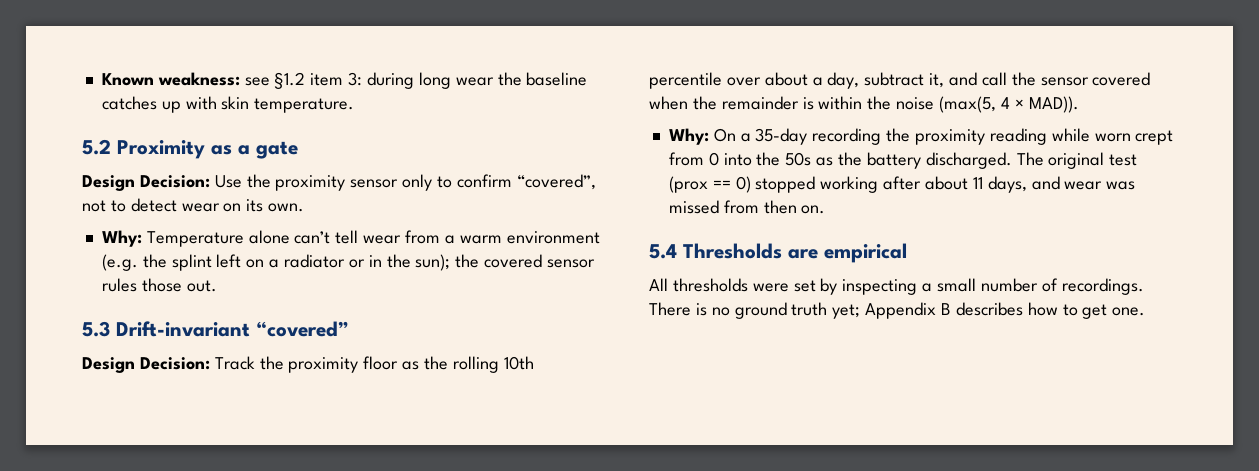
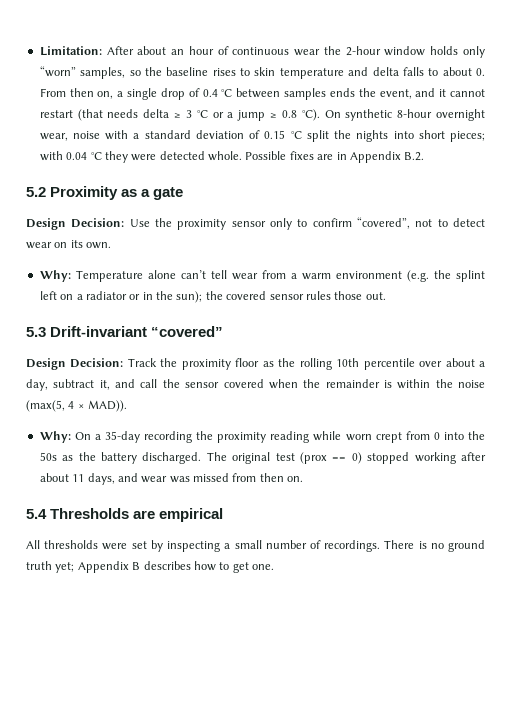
- Known weakness: see §1.2 item 3: during long wear the baseline catches up with skin temperature.
+ Limitation: After about an hour of continuous wear the 2-hour window holds only “worn” samples, so the baseline rises to skin temperature and delta falls to about 0. From then on, a single drop of 0.4 °C between samples ends the event, and it cannot restart (that needs delta ≥ 3 °C or a jump ≥ 0.8 °C). On synthetic 8-hour overnight wear, noise with a standard deviation of 0.15 °C split the nights into short pieces; with 0.04 °C they were detected whole. Possible fixes are in Appendix B.2.

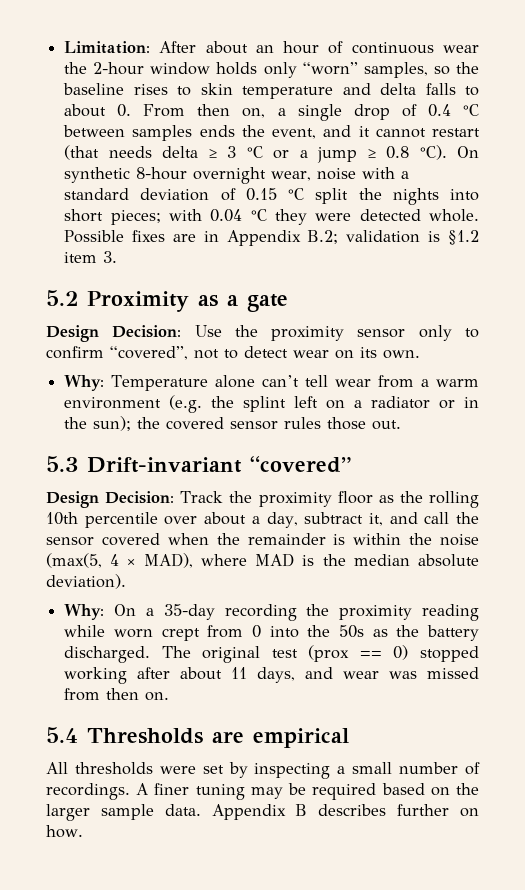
- Possible fixes are in Appendix B.2.
+ Possible fixes are in Appendix B.2; validation is §1.2 item 3.
- Design Decision: Track the proximity floor as the rolling 10th percentile over about a day, subtract it, and call the sensor covered when the remainder is within the noise (max(5, 4 × MAD)).
+ Design Decision: Track the proximity floor as the rolling 10th percentile over about a day, subtract it, and call the sensor covered when the remainder is within the noise (max(5, 4 × MAD), where MAD is the median absolute deviation).
- There is no ground truth yet; Appendix B describes how to get one.
+ A finer tuning may be required based on the larger sample data. Appendix B describes further on how.

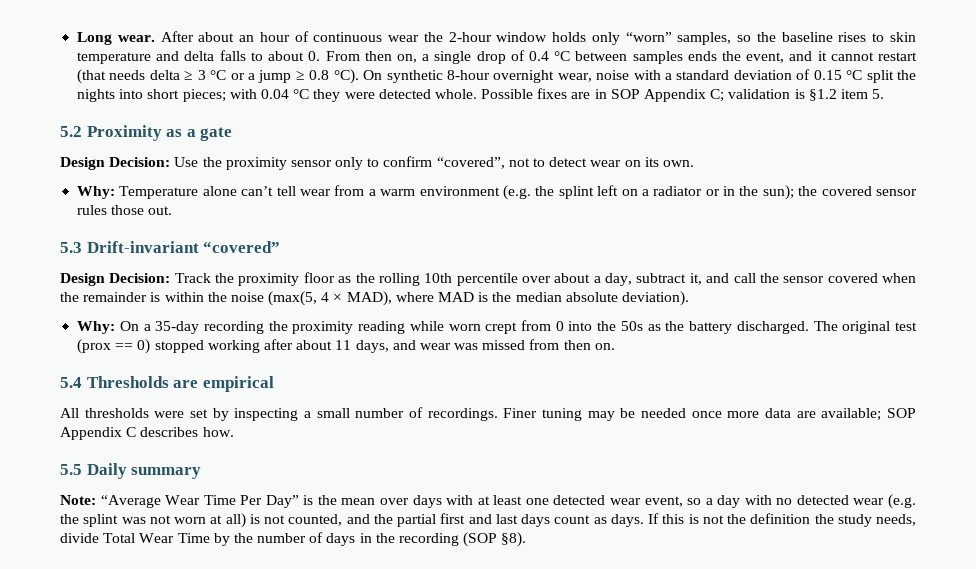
- Limitation: After about an hour of continuous wear the 2-hour window holds only “worn” samples, so the baseline rises to skin temperature and delta falls to about 0. From then on, a single drop of 0.4 °C between samples ends the event, and it cannot restart (that needs delta ≥ 3 °C or a jump ≥ 0.8 °C).
+ Long wear. After about an hour of continuous wear the 2-hour window holds only “worn” samples, so the baseline rises to skin temperature and delta falls to about 0. From then on, a single drop of 0.4 °C between samples ends the event, and it cannot restart (that needs delta ≥ 3 °C or a jump ≥ 0.8 °C).
- Possible fixes are in Appendix B.2; validation is §1.2 item 3.
+ Possible fixes are in SOP Appendix C; validation is §1.2 item 5.
- A finer tuning may be required based on the larger sample data. Appendix B describes further on how.
+ Finer tuning may be needed once more data are available; SOP Appendix C describes how.
+ 5.5 Daily summary
+ Note: “Average Wear Time Per Day” is the mean over days with at least one detected wear event, so a day with no detected wear (e.g. the splint was not worn at all) is not counted, and the partial first and last days count as days. If this is not the definition the study needs, divide Total Wear Time by the number of days in the recording (SOP §8).

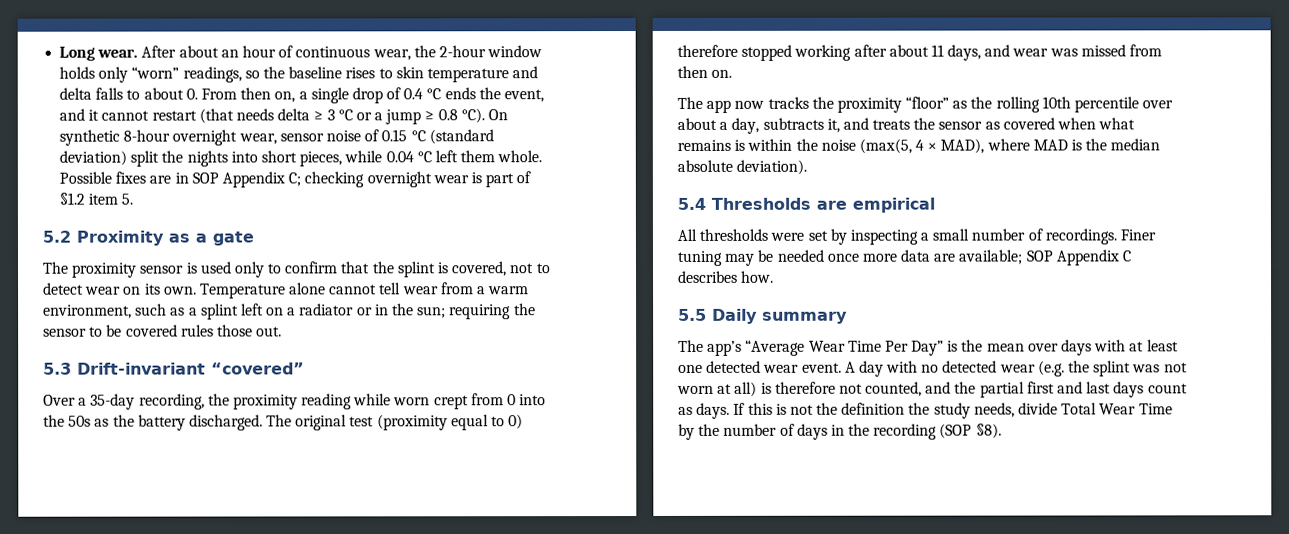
- After about an hour of continuous wear the 2-hour window holds only “worn” samples, so the baseline rises to skin temperature and delta falls to about 0. From then on, a single drop of 0.4 °C between samples ends the event, and it cannot restart (that needs delta ≥ 3 °C or a jump ≥ 0.8 °C).
+ After about an hour of continuous wear, the 2-hour window holds only “worn” readings, so the baseline rises to skin temperature and delta falls to about 0. From then on, a single drop of 0.4 °C ends the event, and it cannot restart (that needs delta ≥ 3 °C or a jump ≥ 0.8 °C).
- On synthetic 8-hour overnight wear, noise with a standard deviation of 0.15 °C split the nights into short pieces; with 0.04 °C they were detected whole.
+ On synthetic 8-hour overnight wear, sensor noise of 0.15 °C (standard deviation) split the nights into short pieces, while 0.04 °C left them whole.
- Possible fixes are in SOP Appendix C; validation is §1.2 item 5.
+ Possible fixes are in SOP Appendix C; checking overnight wear is part of §1.2 item 5.
- Design Decision: Use the proximity sensor only to confirm “covered”, not to detect wear on its own.
- Why: Temperature alone can’t tell wear from a warm environment (e.g. the splint left on a radiator or in the sun); the covered sensor rules those out.
+ The proximity sensor is used only to confirm that the splint is covered, not to detect wear on its own. Temperature alone cannot tell wear from a warm environment, such as a splint left on a radiator or in the sun; requiring the sensor to be covered rules those out.
- Design Decision: Track the proximity floor as the rolling 10th percentile over about a day, subtract it, and call the sensor covered when the remainder is within the noise (max(5, 4 × MAD), where MAD is the median absolute deviation).
- Why: On a 35-day recording the proximity reading while worn crept from 0 into the 50s as the battery discharged.
+ Over a 35-day recording, the proximity reading while worn crept from 0 into the 50s as the battery discharged.
- The original test (prox == 0) stopped working after about 11 days, and wear was missed from then on.
+ The original test (proximity equal to 0) therefore stopped working after about 11 days, and wear was missed from then on.
+ The app now tracks the proximity “floor” as the rolling 10th percentile over about a day, subtracts it, and treats the sensor as covered when what remains is within the noise (max(5, 4 × MAD), where MAD is the median absolute deviation).
- Note: “Average Wear Time Per Day” is the mean over days with at least one detected wear event, so a day with no detected wear (e.g. the splint was not worn at all) is not counted, and the partial first and last days count as days.
+ The app’s “Average Wear Time Per Day” is the mean over days with at least one detected wear event. A day with no detected wear (e.g. the splint was not worn at all) is therefore not counted, and the partial first and last days count as days.

